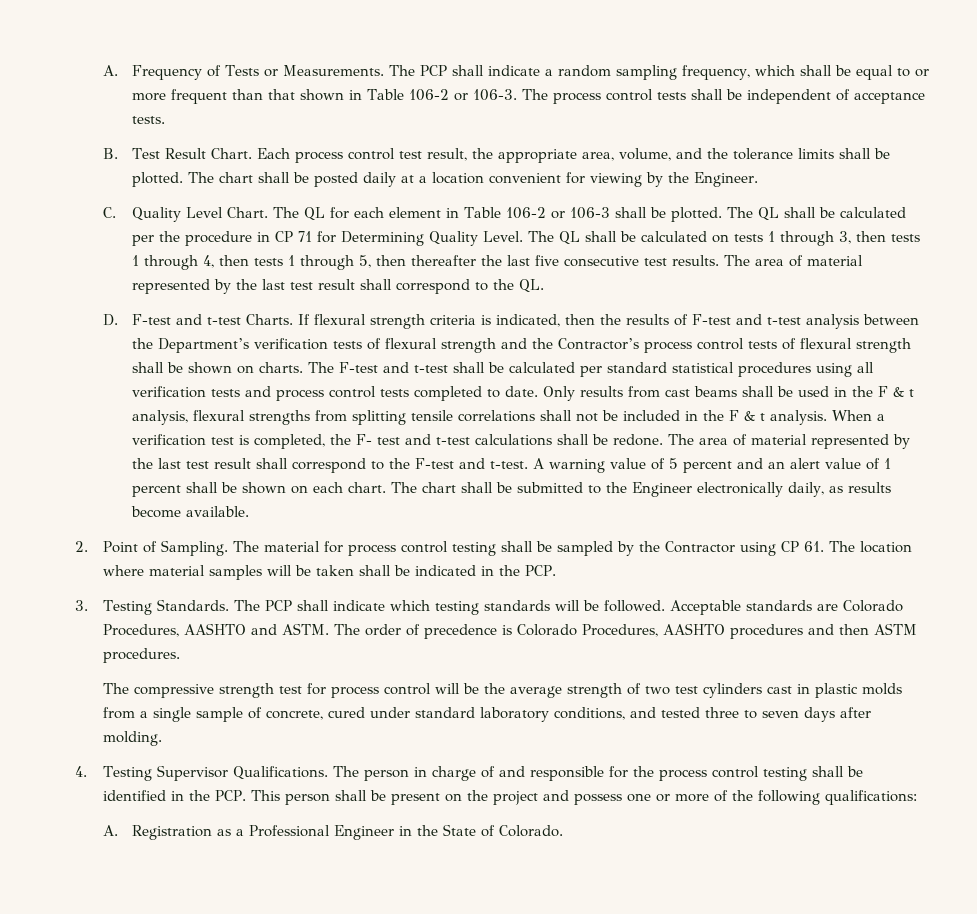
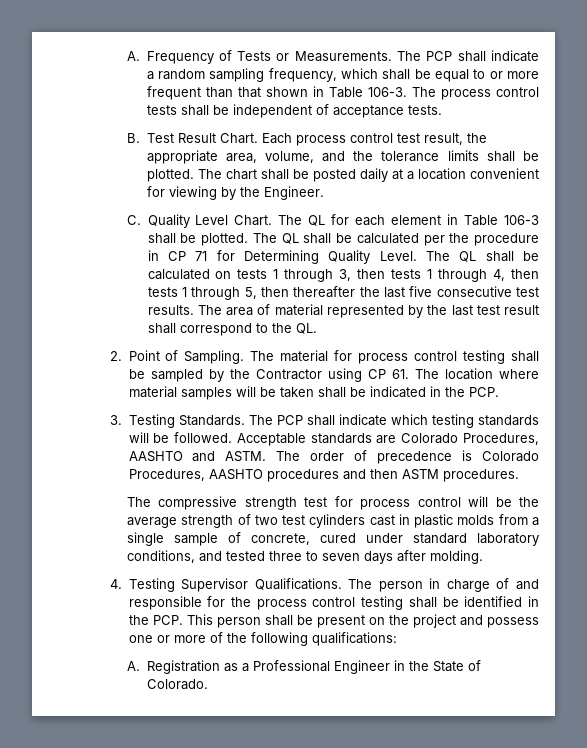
- The PCP shall indicate a random sampling frequency, which shall be equal to or more frequent than that shown in Table 106-2 or 106-3.
+ The PCP shall indicate a random sampling frequency, which shall be equal to or more frequent than that shown in Table 106-3.
- The QL for each element in Table 106-2 or 106-3 shall be plotted.
+ The QL for each element in Table 106-3 shall be plotted.
- D. F-test and t-test Charts. If flexural strength criteria is indicated, then the results of F-test and t-test analysis between the Department’s verification tests of flexural strength and the Contractor’s process control tests of flexural strength shall be shown on charts. The F-test and t-test shall be calculated per standard statistical procedures using all verification tests and process control tests completed to date. Only results from cast beams shall be used in the F & t analysis, flexural strengths from splitting tensile correlations shall not be included in the F & t analysis. When a verification test is completed, the F- test and t-test calculations shall be redone. The area of material represented by the last test result shall correspond to the F-test and t-test. A warning value of 5 percent and an alert value of 1 percent shall be shown on each chart. The chart shall be submitted to the Engineer electronically daily, as results become available.

